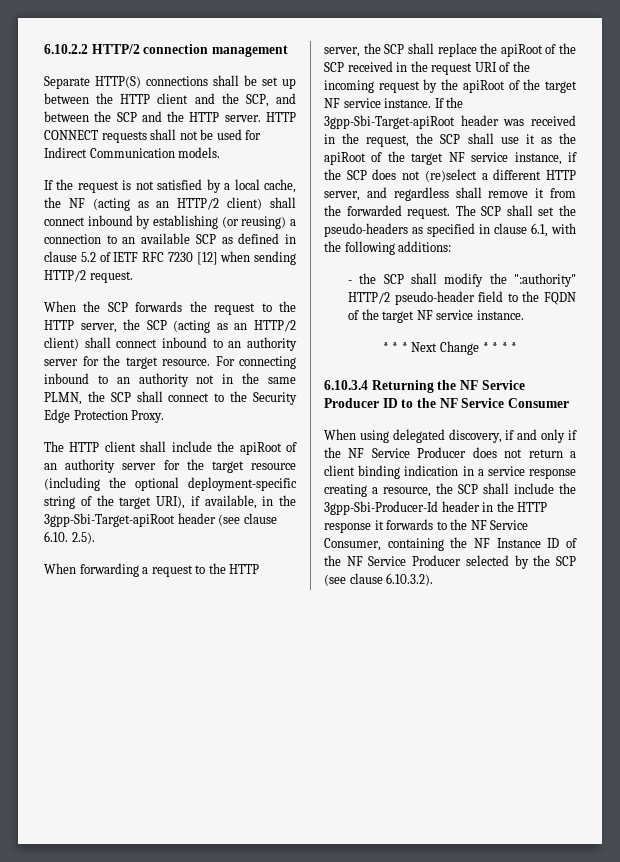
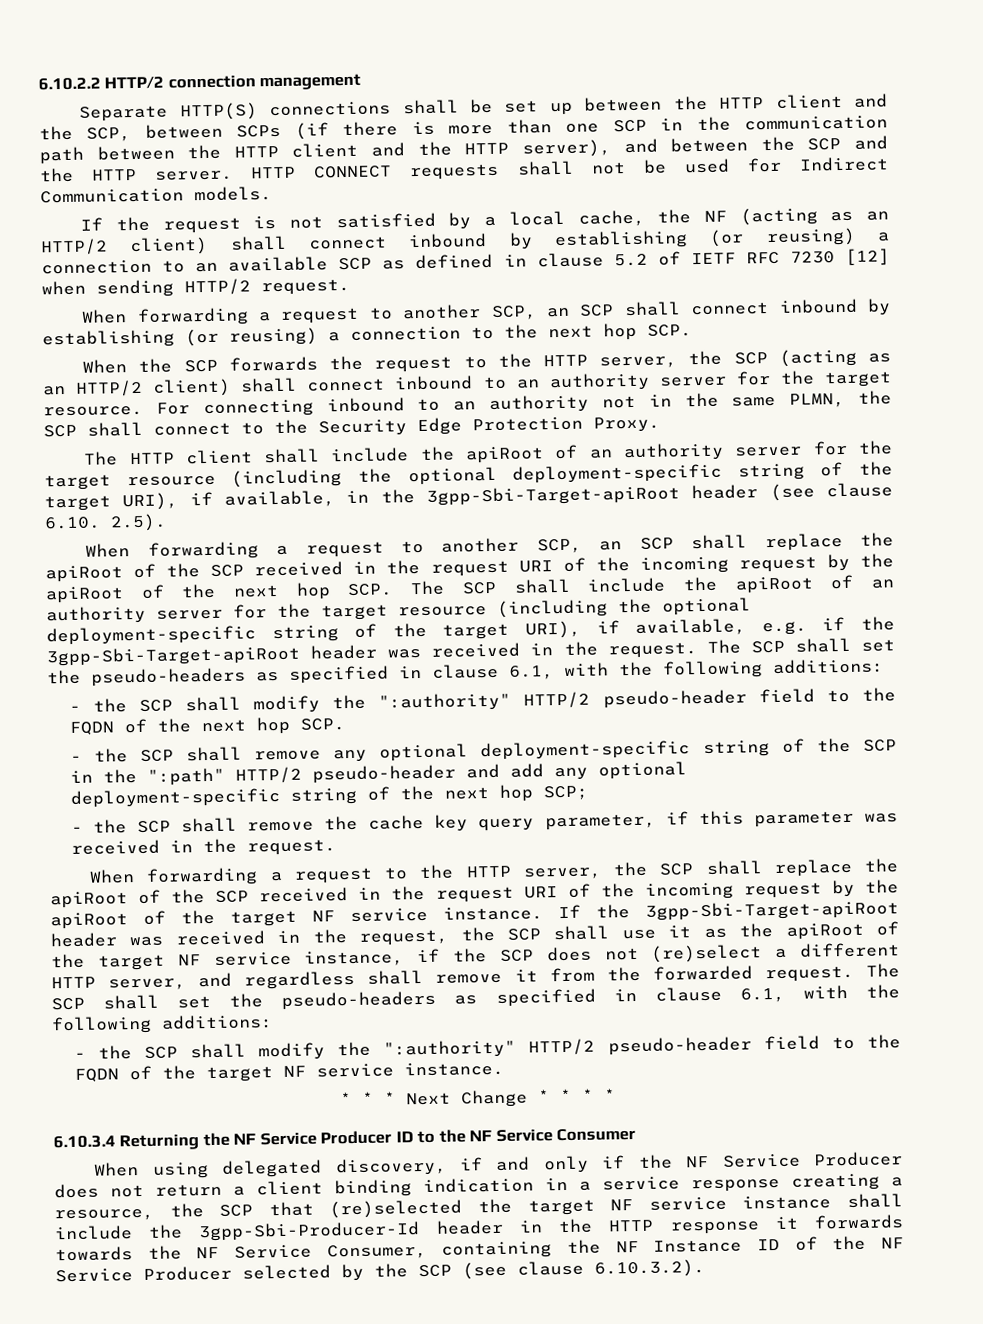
- Separate HTTP(S) connections shall be set up between the HTTP client and the SCP, and between the SCP and the HTTP server.
+ Separate HTTP(S) connections shall be set up between the HTTP client and the SCP, between SCPs (if there is more than one SCP in the communication path between the HTTP client and the HTTP server), and between the SCP and the HTTP server.
+ When forwarding a request to another SCP, an SCP shall connect inbound by establishing (or reusing) a connection to the next hop SCP.
+ When forwarding a request to another SCP, an SCP shall replace the apiRoot of the SCP received in the request URI of the incoming request by the apiRoot of the next hop SCP. The SCP shall include the apiRoot of an authority server for the target resource (including the optional deployment-specific string of the target URI), if available, e.g. if the 3gpp-Sbi-Target-apiRoot header was received in the request. The SCP shall set the pseudo-headers as specified in clause 6.1, with the following additions:
+ - the SCP shall modify the ":authority" HTTP/2 pseudo-header field to the FQDN of the next hop SCP.
+ - the SCP shall remove any optional deployment-specific string of the SCP in the ":path" HTTP/2 pseudo-header and add any optional deployment-specific string of the next hop SCP;
+ - the SCP shall remove the cache key query parameter, if this parameter was received in the request.
- When using delegated discovery, if and only if the NF Service Producer does not return a client binding indication in a service response creating a resource, the SCP shall include the 3gpp-Sbi-Producer-Id header in the HTTP response it forwards to the NF Service Consumer, containing the NF Instance ID of the NF Service Producer selected by the SCP (see clause 6.10.3.2).
+ When using delegated discovery, if and only if the NF Service Producer does not return a client binding indication in a service response creating a resource, the SCP that (re)selected the target NF service instance shall include the 3gpp-Sbi-Producer-Id header in the HTTP response it forwards towards the NF Service Consumer, containing the NF Instance ID of the NF Service Producer selected by the SCP (see clause 6.10.3.2).

